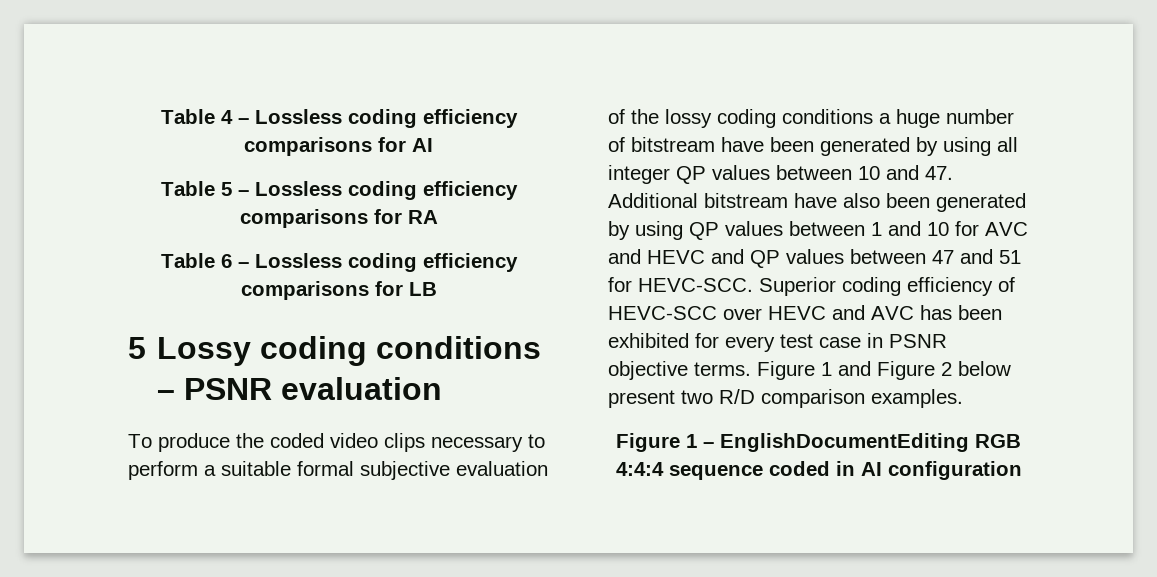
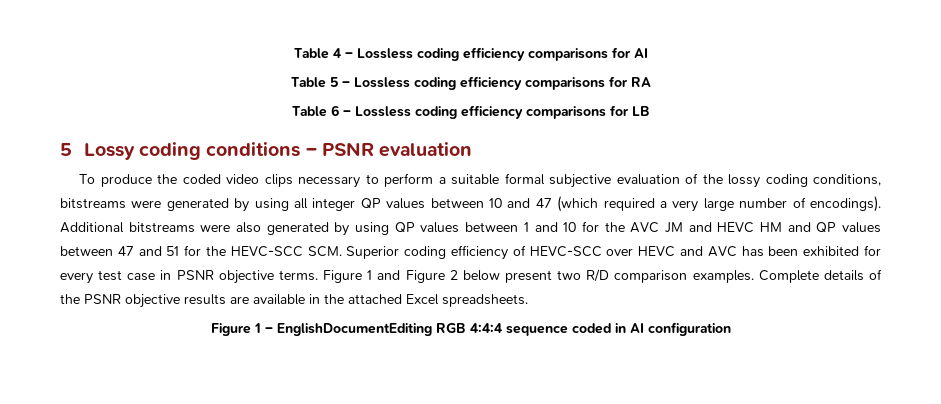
- To produce the coded video clips necessary to perform a suitable formal subjective evaluation of the lossy coding conditions a huge number of bitstream have been generated by using all integer QP values between 10 and 47. Additional bitstream have also been generated by using QP values between 1 and 10 for AVC and HEVC and QP values between 47 and 51 for HEVC-SCC. Superior coding efficiency of HEVC-SCC over HEVC and AVC has been exhibited for every test case in PSNR objective terms.
+ To produce the coded video clips necessary to perform a suitable formal subjective evaluation of the lossy coding conditions, bitstreams were generated by using all integer QP values between 10 and 47 (which required a very large number of encodings). Additional bitstreams were also generated by using QP values between 1 and 10 for the AVC JM and HEVC HM and QP values between 47 and 51 for the HEVC-SCC SCM. Superior coding efficiency of HEVC-SCC over HEVC and AVC has been exhibited for every test case in PSNR objective terms.
+ Complete details of the PSNR objective results are available in the attached Excel spreadsheets.

